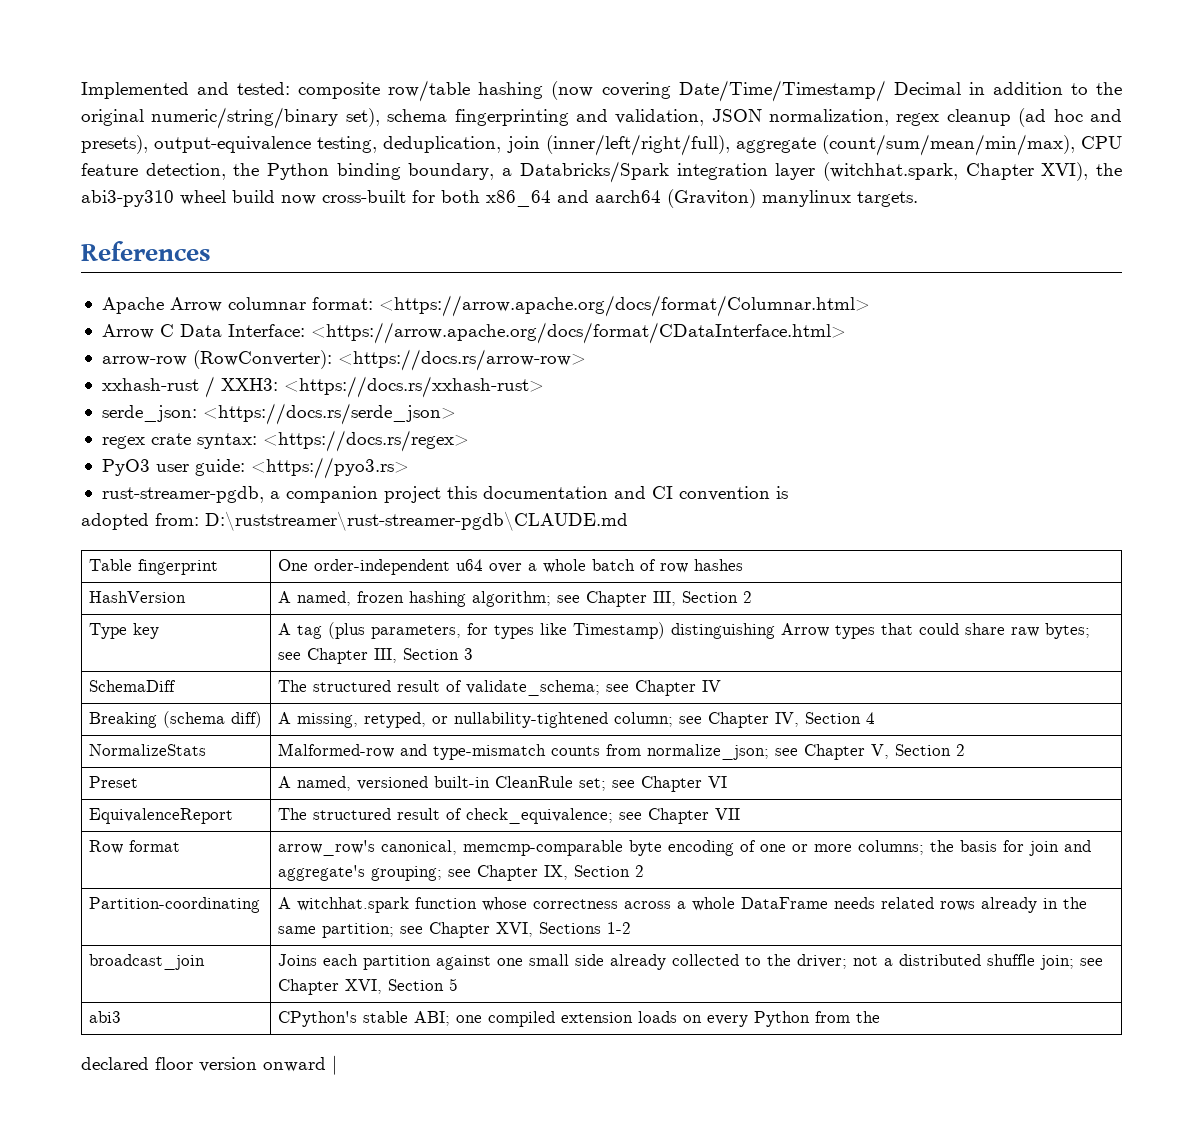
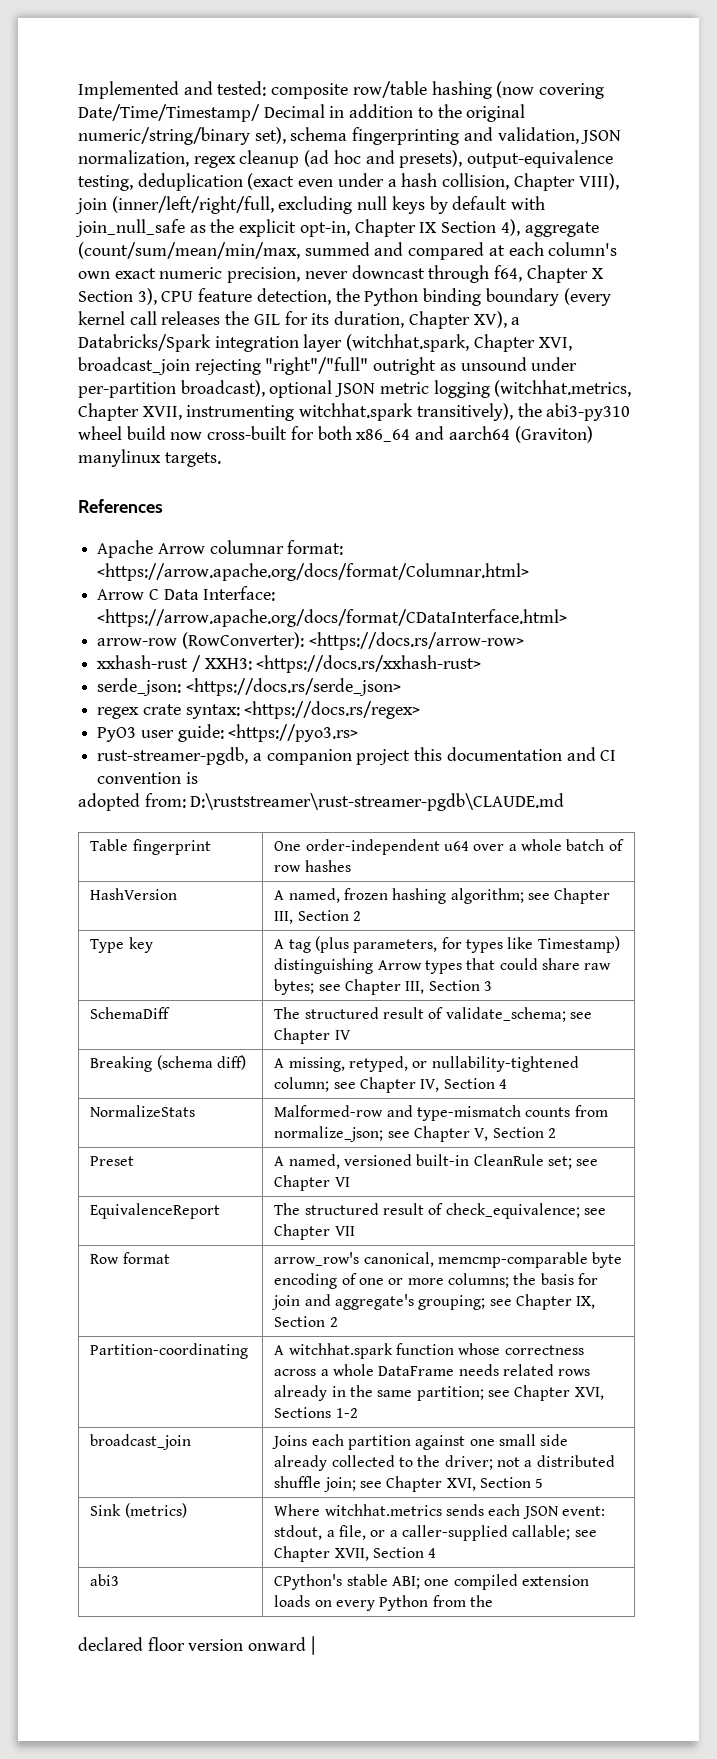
- Implemented and tested: composite row/table hashing (now covering Date/Time/Timestamp/ Decimal in addition to the original numeric/string/binary set), schema fingerprinting and validation, JSON normalization, regex cleanup (ad hoc and presets), output-equivalence testing, deduplication, join (inner/left/right/full), aggregate (count/sum/mean/min/max), CPU feature detection, the Python binding boundary, a Databricks/Spark integration layer (witchhat.spark, Chapter XVI), the abi3-py310 wheel build now cross-built for both x86_64 and aarch64 (Graviton) manylinux targets.
+ Implemented and tested: composite row/table hashing (now covering Date/Time/Timestamp/ Decimal in addition to the original numeric/string/binary set), schema fingerprinting and validation, JSON normalization, regex cleanup (ad hoc and presets), output-equivalence testing, deduplication (exact even under a hash collision, Chapter VIII), join (inner/left/right/full, excluding null keys by default with join_null_safe as the explicit opt-in, Chapter IX Section 4), aggregate (count/sum/mean/min/max, summed and compared at each column's own exact numeric precision, never downcast through f64, Chapter X Section 3), CPU feature detection, the Python binding boundary (every kernel call releases the GIL for its duration, Chapter XV), a Databricks/Spark integration layer (witchhat.spark, Chapter XVI, broadcast_join rejecting "right"/"full" outright as unsound under per-partition broadcast), optional JSON metric logging (witchhat.metrics, Chapter XVII, instrumenting witchhat.spark transitively), the abi3-py310 wheel build now cross-built for both x86_64 and aarch64 (Graviton) manylinux targets.
+ Sink (metrics) | Where witchhat.metrics sends each JSON event: stdout, a file, or a caller-supplied callable; see Chapter XVII, Section 4

